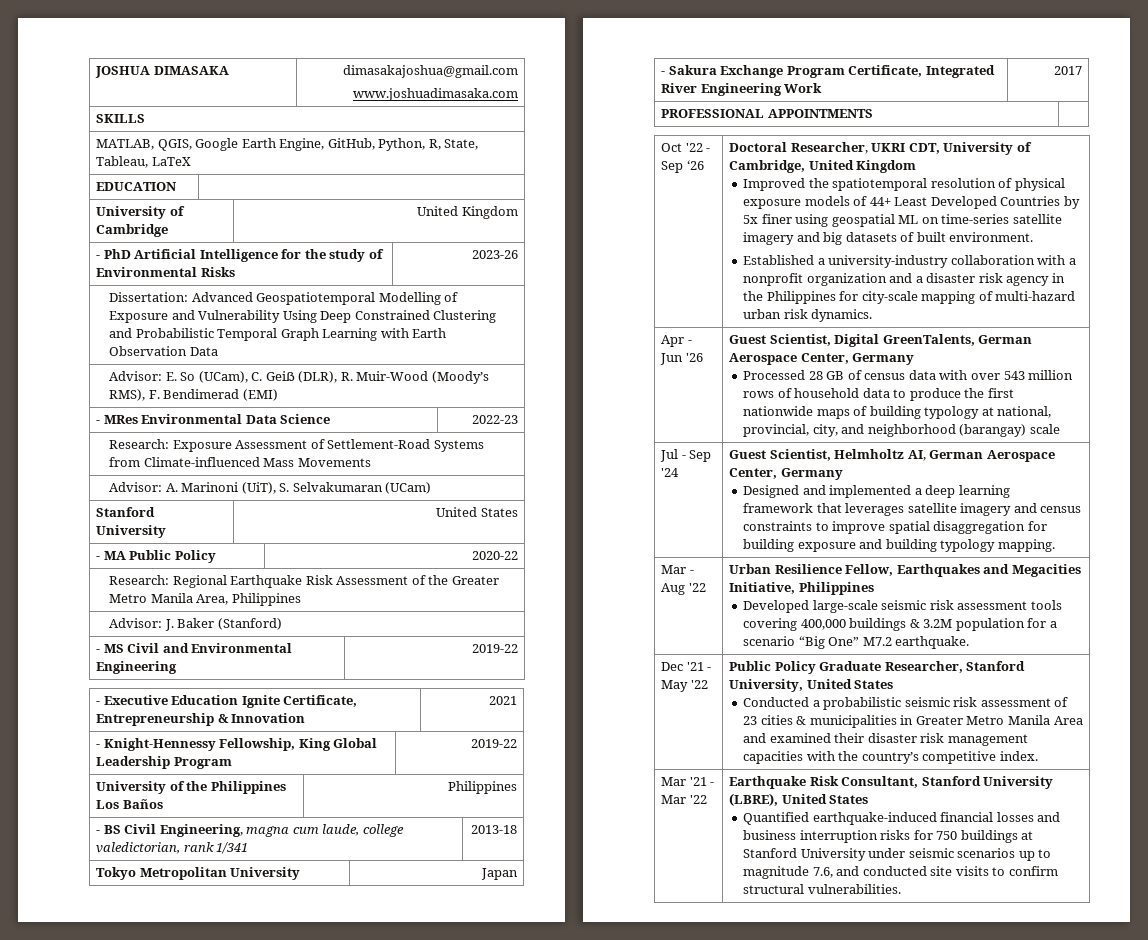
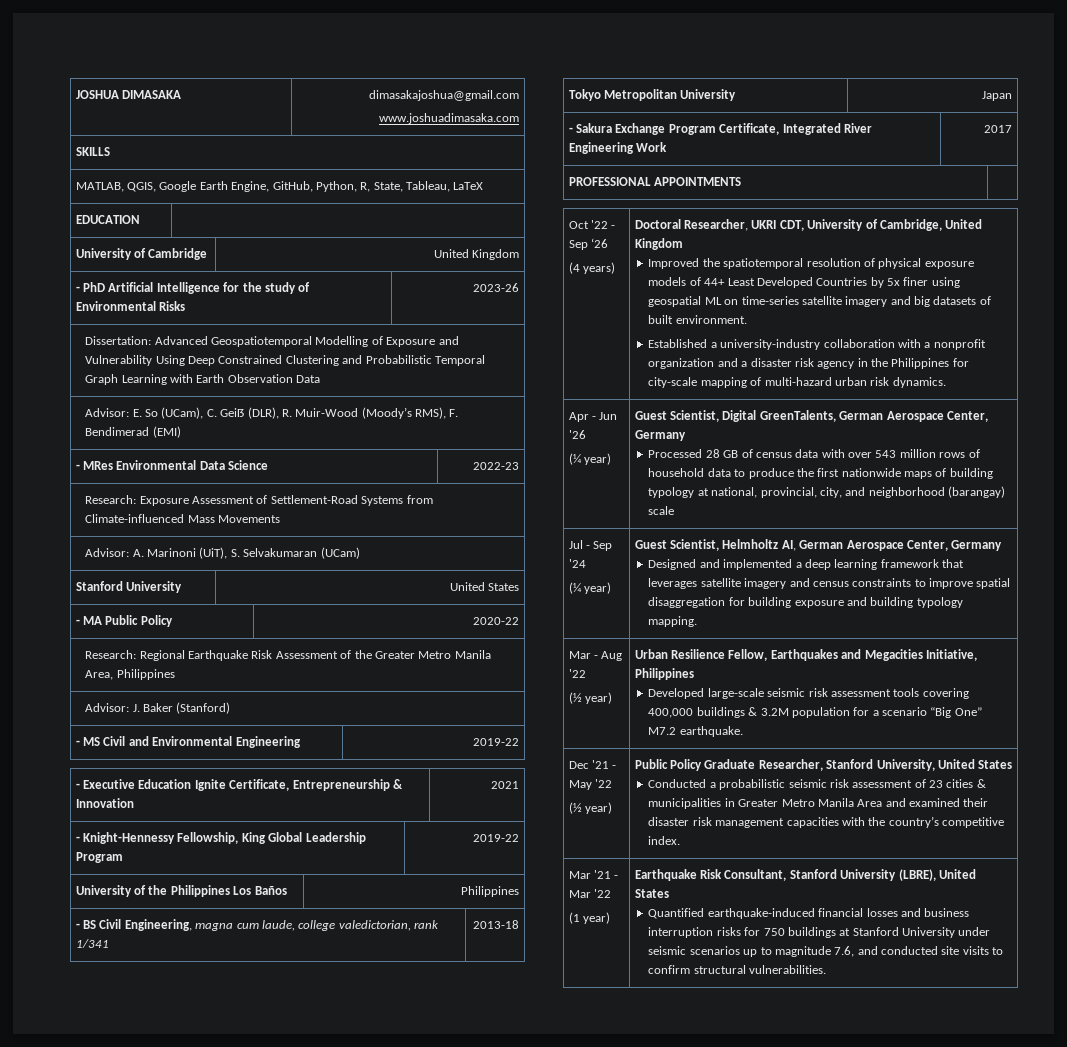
+ (4 years)
  Apr - Jun '26
+ (¼ year)
- Jul - Sep '24 | Guest Scientist, Helmholtz AI, German Aerospace Center, Germany
+ Jul - Sep '24
+ (¼ year) | Guest Scientist, Helmholtz AI, German Aerospace Center, Germany
- Mar - Aug '22 | Urban Resilience Fellow, Earthquakes and Megacities Initiative, Philippines
+ Mar - Aug '22
+ (½ year) | Urban Resilience Fellow, Earthquakes and Megacities Initiative, Philippines
  Dec '21 - May '22
+ (½ year)
+ (1 year)

